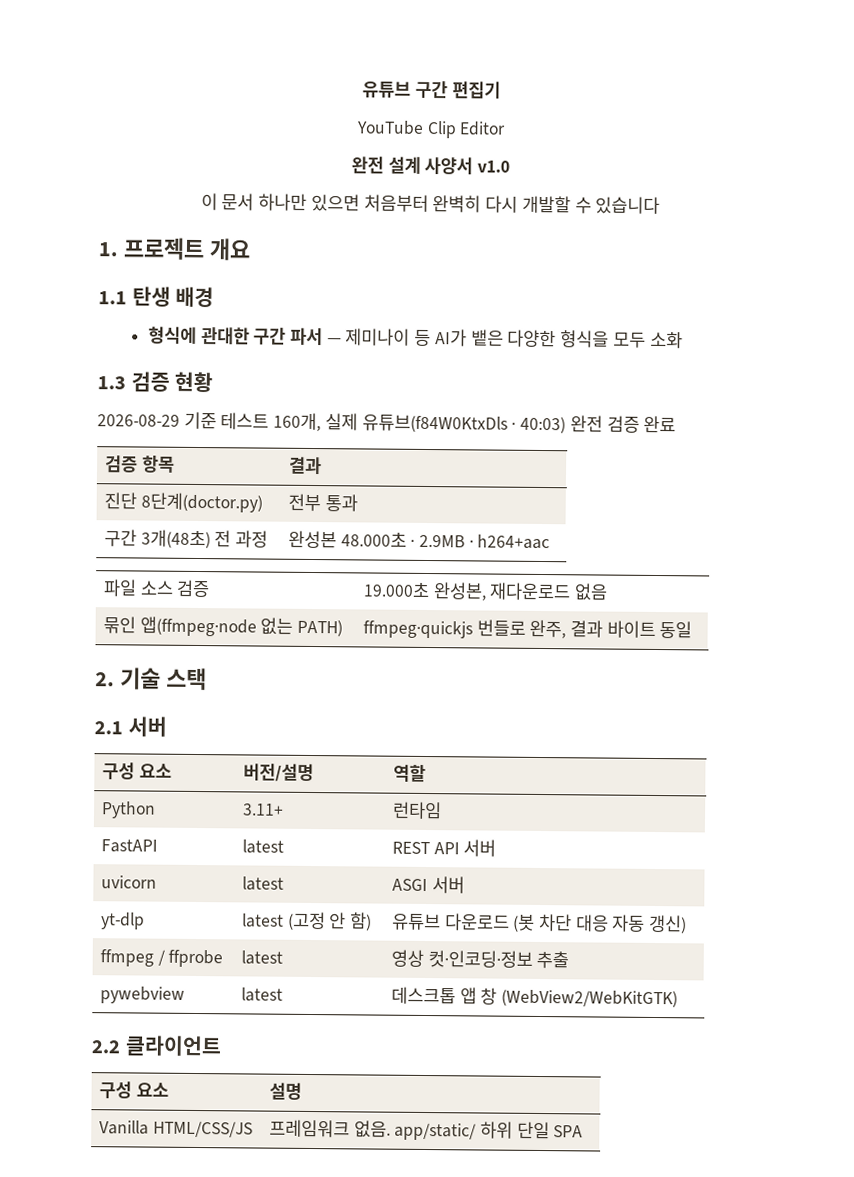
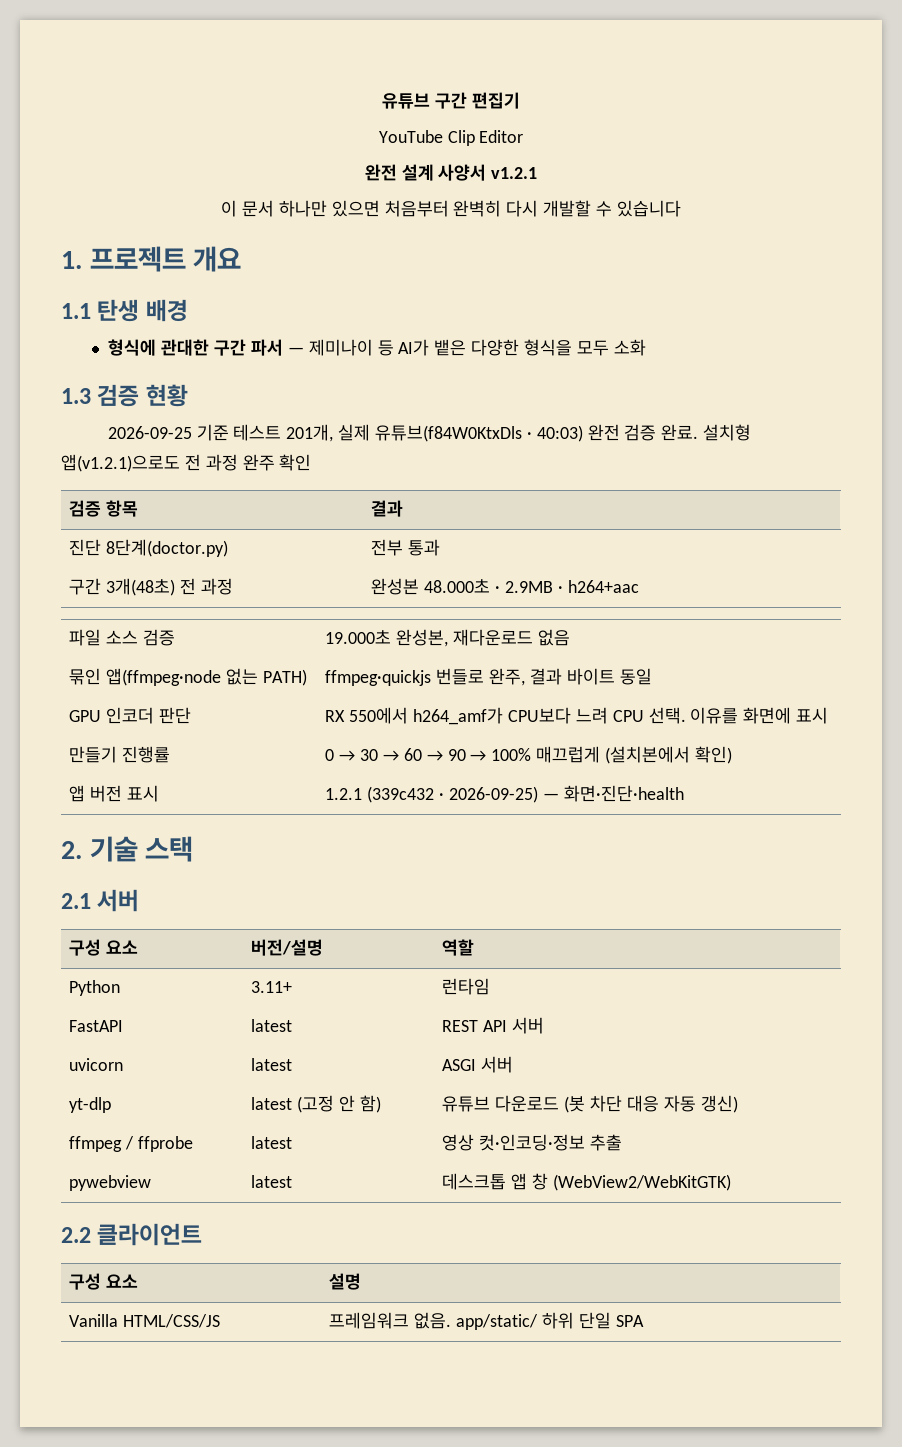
- 완전 설계 사양서 v1.0
+ 완전 설계 사양서 v1.2.1
- 2026-08-29 기준 테스트 160개, 실제 유튜브(f84W0KtxDls · 40:03) 완전 검증 완료
+ 2026-09-25 기준 테스트 201개, 실제 유튜브(f84W0KtxDls · 40:03) 완전 검증 완료. 설치형 앱(v1.2.1)으로도 전 과정 완주 확인
+ GPU 인코더 판단 | RX 550에서 h264_amf가 CPU보다 느려 CPU 선택. 이유를 화면에 표시
+ 만들기 진행률 | 0 → 30 → 60 → 90 → 100% 매끄럽게 (설치본에서 확인)
+ 앱 버전 표시 | 1.2.1 (339c432 · 2026-09-25) — 화면·진단·health

